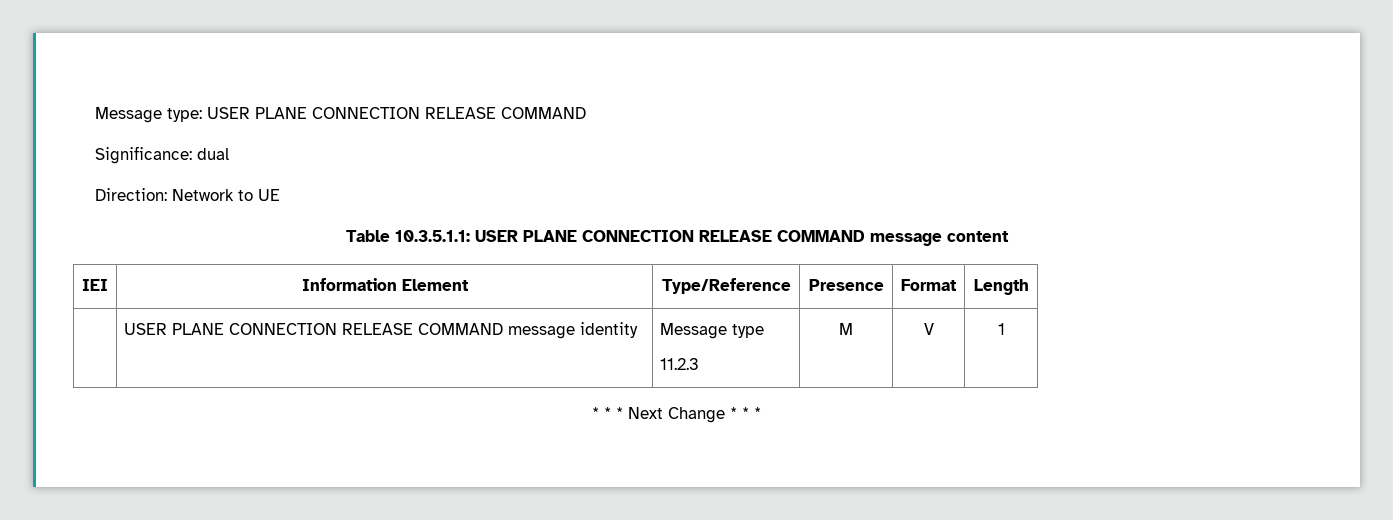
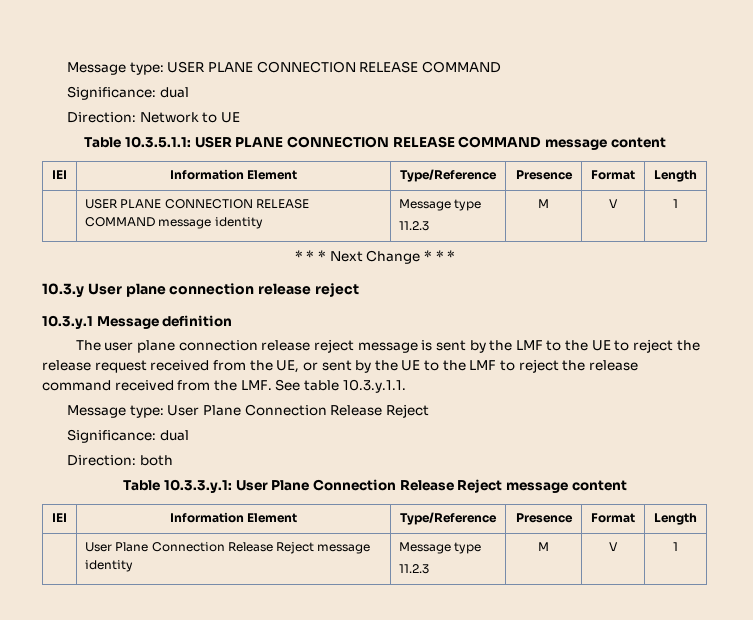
+ 10.3.y User plane connection release reject
+ 10.3.y.1 Message definition
+ The user plane connection release reject message is sent by the LMF to the UE to reject the release request received from the UE, or sent by the UE to the LMF to reject the release command received from the LMF. See table 10.3.y.1.1.
+ Message type: User Plane Connection Release Reject
+ Significance: dual
+ Direction: both
+ Table 10.3.3.y.1: User Plane Connection Release Reject message content
+ IEI | Information Element | Type/Reference | Presence | Format | Length
+ | User Plane Connection Release Reject message identity | Message type
+ 11.2.3 | M | V | 1

